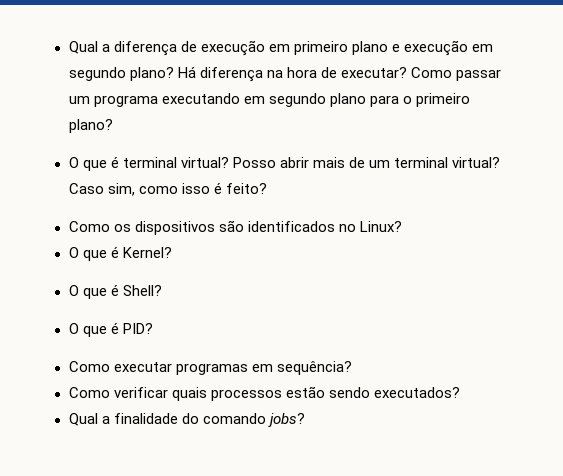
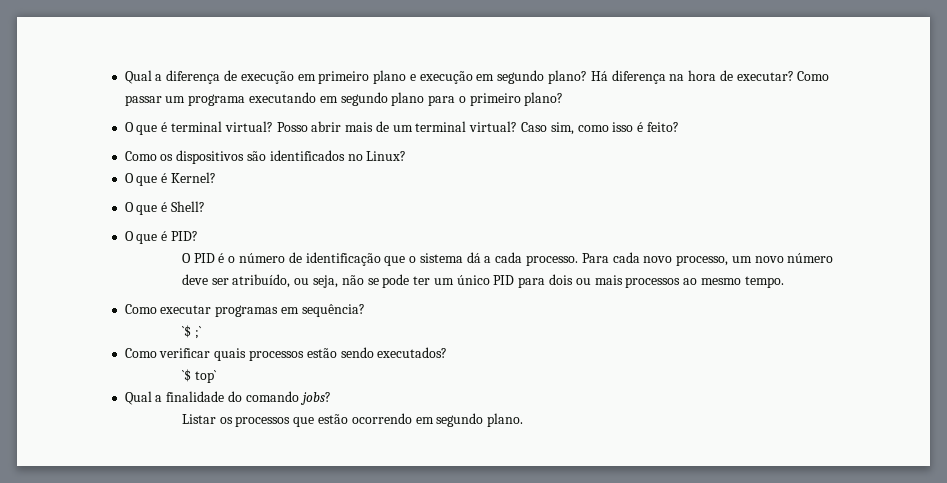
+ O PID é o número de identificação que o sistema dá a cada processo. Para cada novo processo, um novo número deve ser atribuído, ou seja, não se pode ter um único PID para dois ou mais processos ao mesmo tempo.
+ `$ ;`
+ `$ top`
+ Listar os processos que estão ocorrendo em segundo plano.

